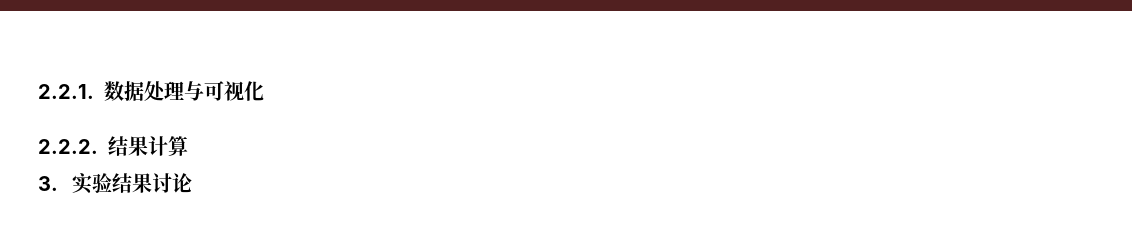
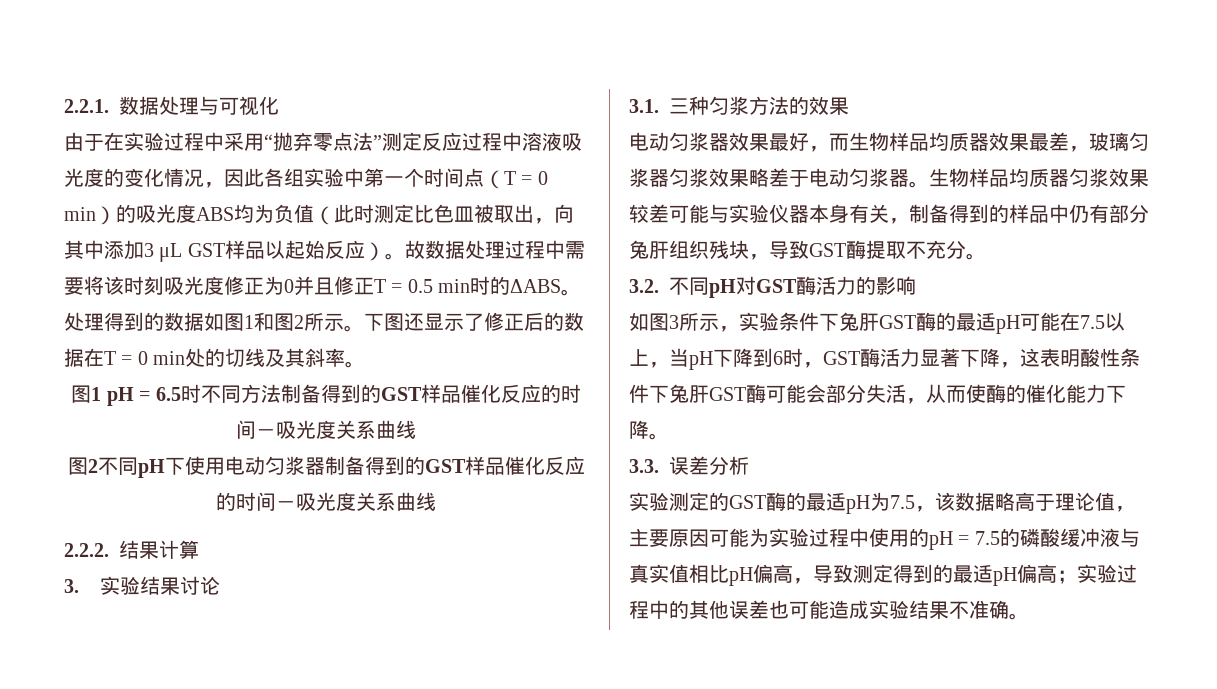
+ 由于在实验过程中采用“抛弃零点法”测定反应过程中溶液吸光度的变化情况，因此各组实验中第一个时间点（T = 0 min）的吸光度ABS均为负值（此时测定比色皿被取出，向其中添加3 μL GST样品以起始反应）。故数据处理过程中需要将该时刻吸光度修正为0并且修正T = 0.5 min时的ΔABS。处理得到的数据如图1和图2所示。下图还显示了修正后的数据在T = 0 min处的切线及其斜率。
+ 图1 pH = 6.5时不同方法制备得到的GST样品催化反应的时间－吸光度关系曲线
+ 图2不同pH下使用电动匀浆器制备得到的GST样品催化反应的时间－吸光度关系曲线
+ 3.1.三种匀浆方法的效果
+ 电动匀浆器效果最好，而生物样品均质器效果最差，玻璃匀浆器匀浆效果略差于电动匀浆器。生物样品均质器匀浆效果较差可能与实验仪器本身有关，制备得到的样品中仍有部分兔肝组织残块，导致GST酶提取不充分。
+ 3.2.不同pH对GST酶活力的影响
+ 如图3所示，实验条件下兔肝GST酶的最适pH可能在7.5以上，当pH下降到6时，GST酶活力显著下降，这表明酸性条件下兔肝GST酶可能会部分失活，从而使酶的催化能力下降。
+ 3.3.误差分析
+ 实验测定的GST酶的最适pH为7.5，该数据略高于理论值，主要原因可能为实验过程中使用的pH = 7.5的磷酸缓冲液与真实值相比pH偏高，导致测定得到的最适pH偏高；实验过程中的其他误差也可能造成实验结果不准确。

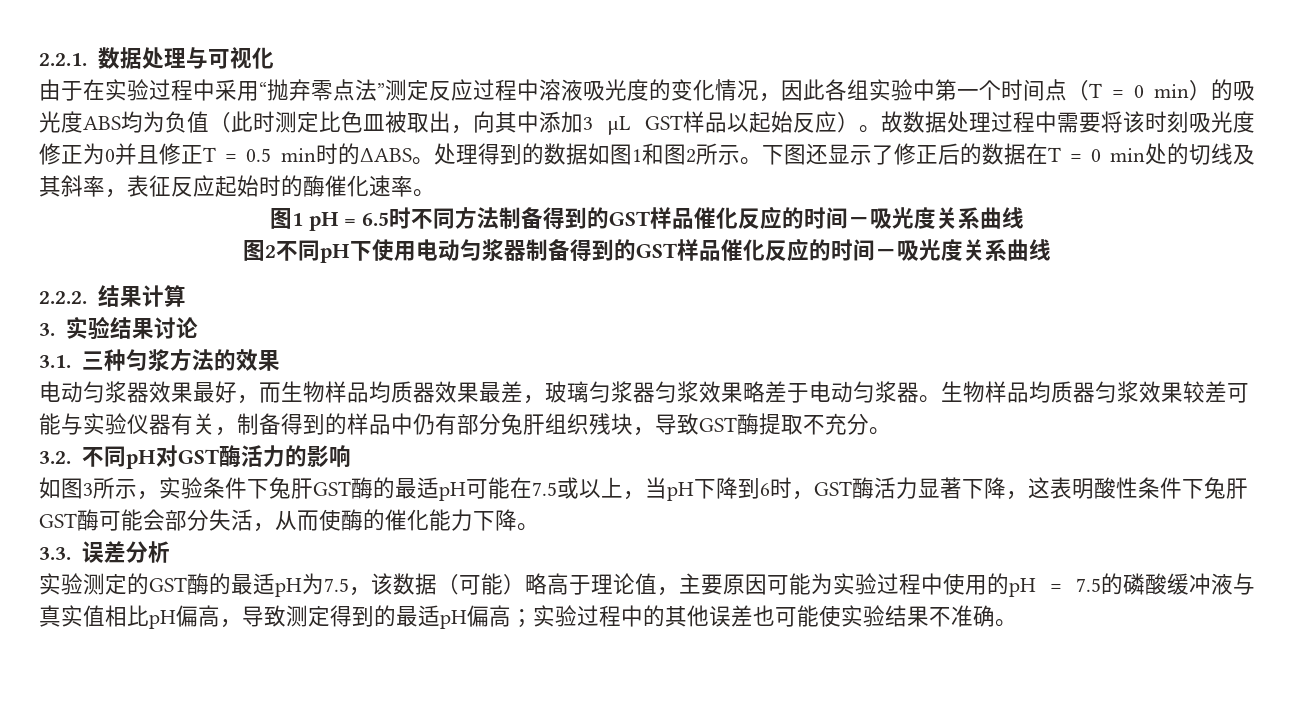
- 下图还显示了修正后的数据在T = 0 min处的切线及其斜率。
+ 下图还显示了修正后的数据在T = 0 min处的切线及其斜率，表征反应起始时的酶催化速率。
- 生物样品均质器匀浆效果较差可能与实验仪器本身有关，制备得到的样品中仍有部分兔肝组织残块，导致GST酶提取不充分。
+ 生物样品均质器匀浆效果较差可能与实验仪器有关，制备得到的样品中仍有部分兔肝组织残块，导致GST酶提取不充分。
- 如图3所示，实验条件下兔肝GST酶的最适pH可能在7.5以上，当pH下降到6时，GST酶活力显著下降，这表明酸性条件下兔肝GST酶可能会部分失活，从而使酶的催化能力下降。
+ 如图3所示，实验条件下兔肝GST酶的最适pH可能在7.5或以上，当pH下降到6时，GST酶活力显著下降，这表明酸性条件下兔肝GST酶可能会部分失活，从而使酶的催化能力下降。
- 实验测定的GST酶的最适pH为7.5，该数据略高于理论值，主要原因可能为实验过程中使用的pH = 7.5的磷酸缓冲液与真实值相比pH偏高，导致测定得到的最适pH偏高；实验过程中的其他误差也可能造成实验结果不准确。
+ 实验测定的GST酶的最适pH为7.5，该数据（可能）略高于理论值，主要原因可能为实验过程中使用的pH = 7.5的磷酸缓冲液与真实值相比pH偏高，导致测定得到的最适pH偏高；实验过程中的其他误差也可能使实验结果不准确。

